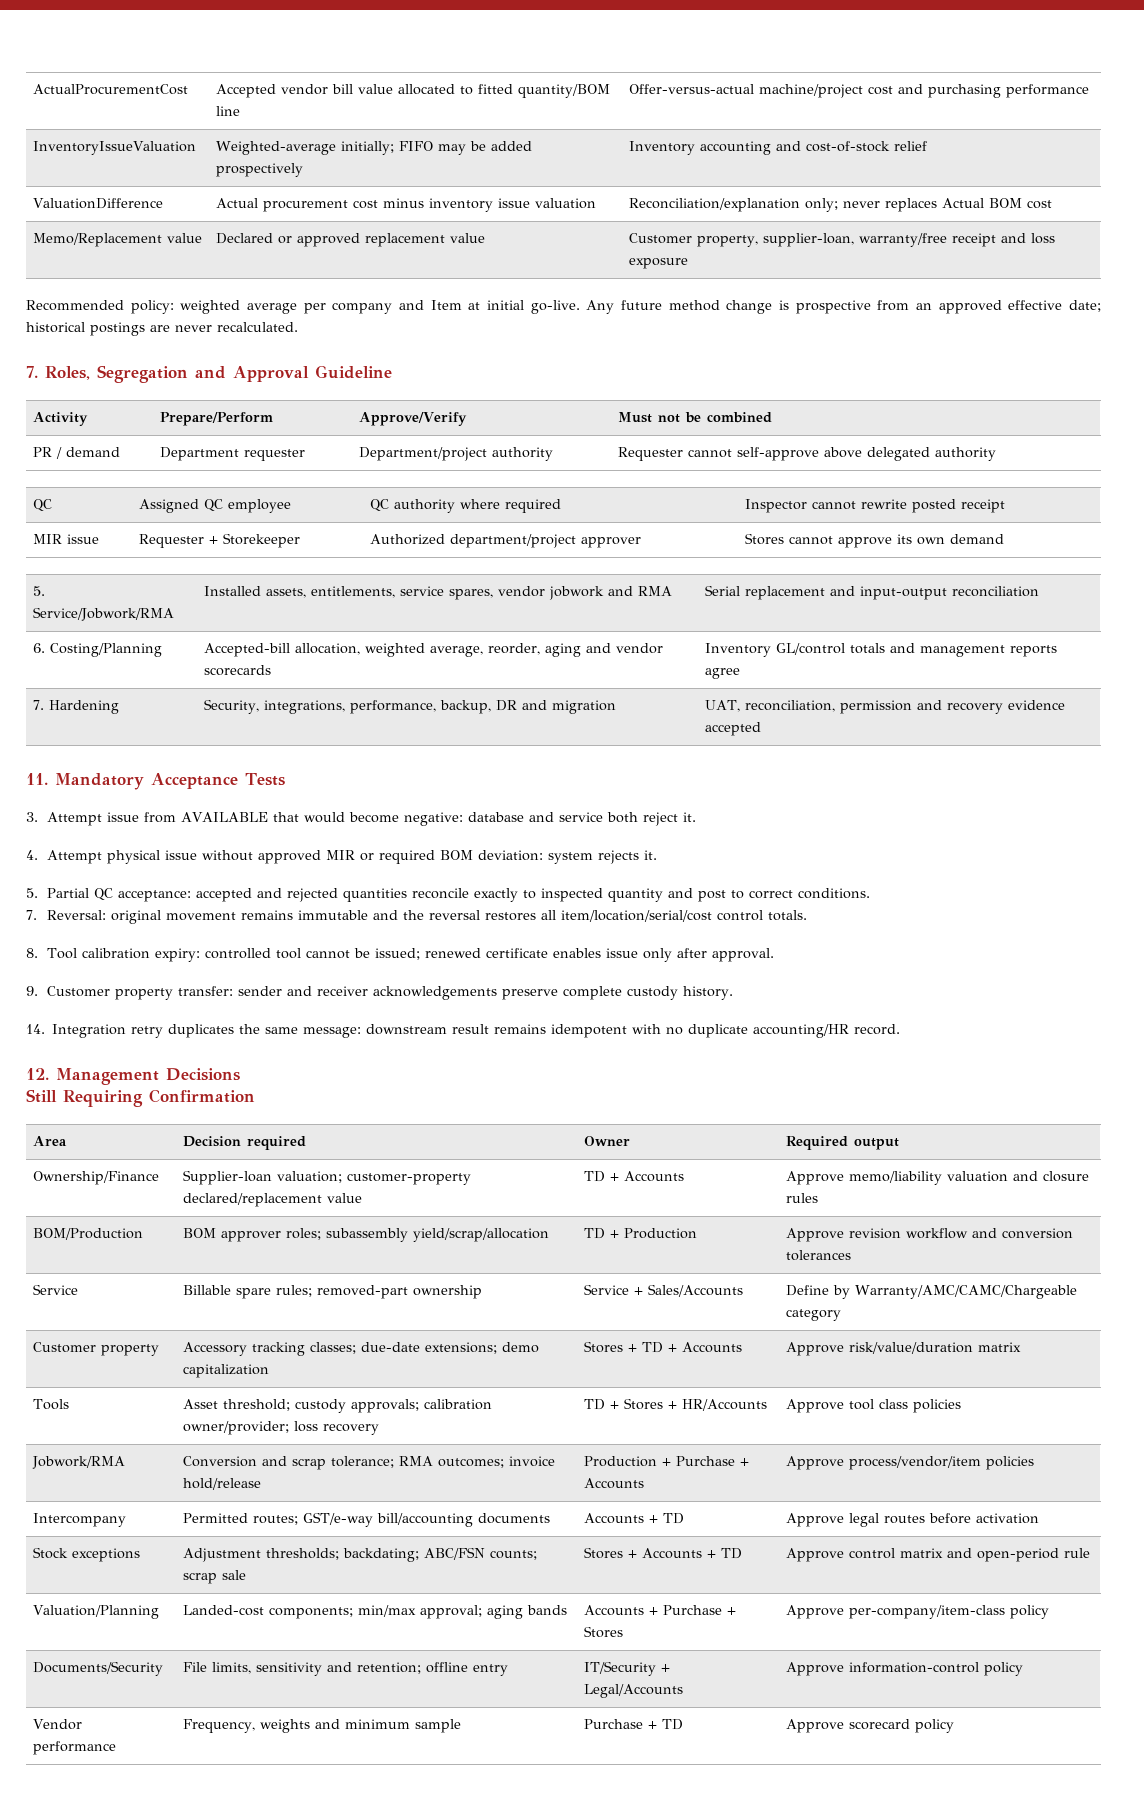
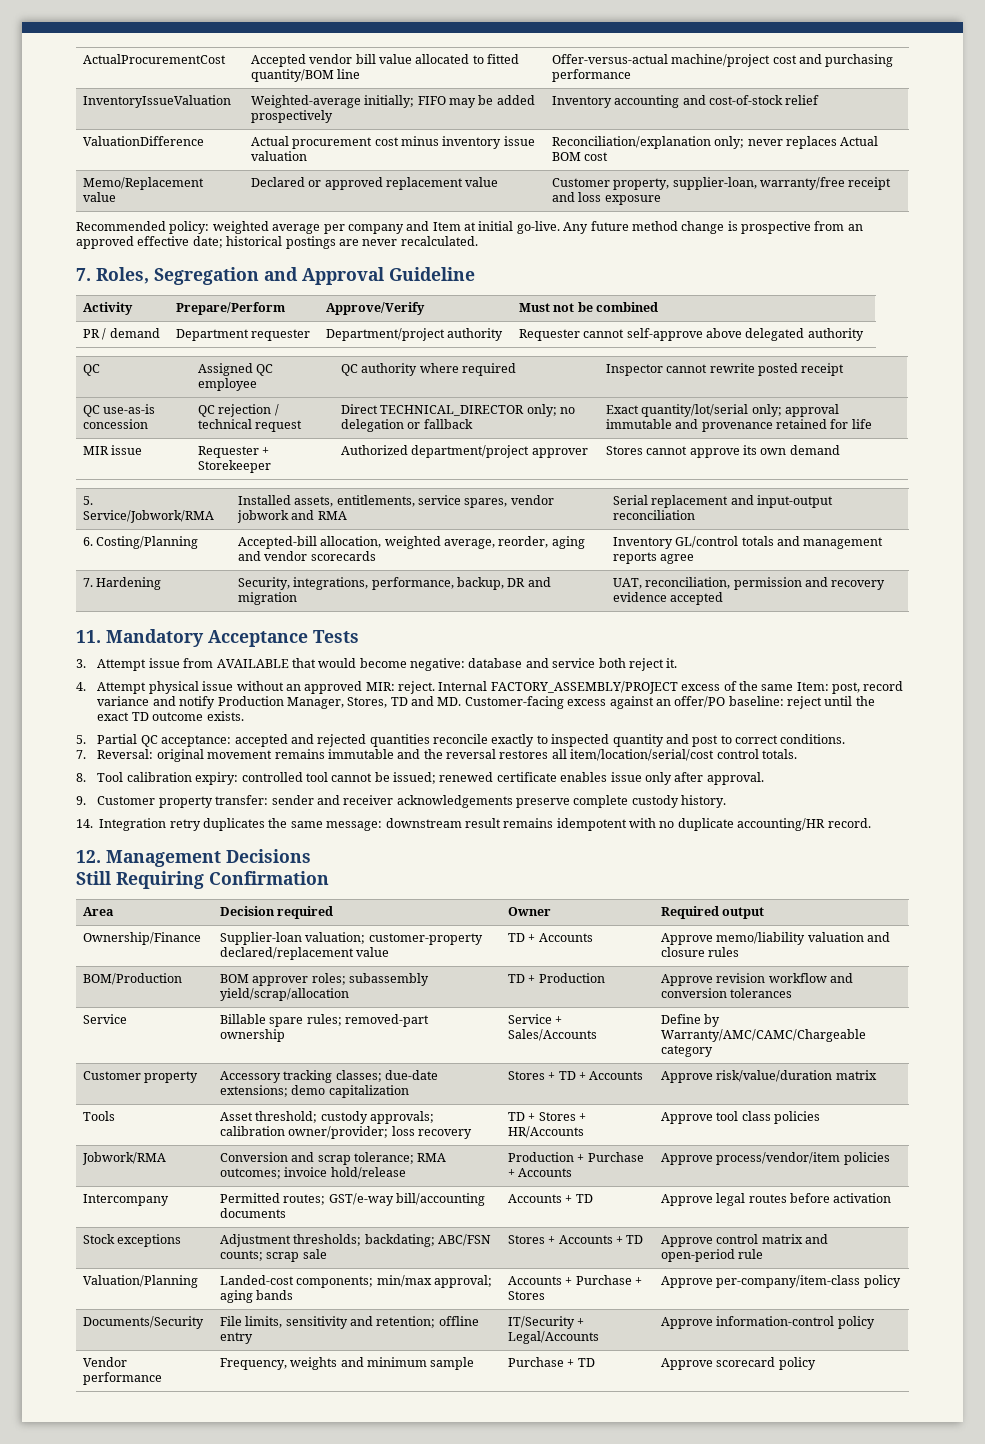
+ QC use-as-is concession | QC rejection / technical request | Direct TECHNICAL_DIRECTOR only; no delegation or fallback | Exact quantity/lot/serial only; approval immutable and provenance retained for life
- 4. Attempt physical issue without approved MIR or required BOM deviation: system rejects it.
+ 4. Attempt physical issue without an approved MIR: reject. Internal FACTORY_ASSEMBLY/PROJECT excess of the same Item: post, record variance and notify Production Manager, Stores, TD and MD. Customer-facing excess against an offer/PO baseline: reject until the exact TD outcome exists.

